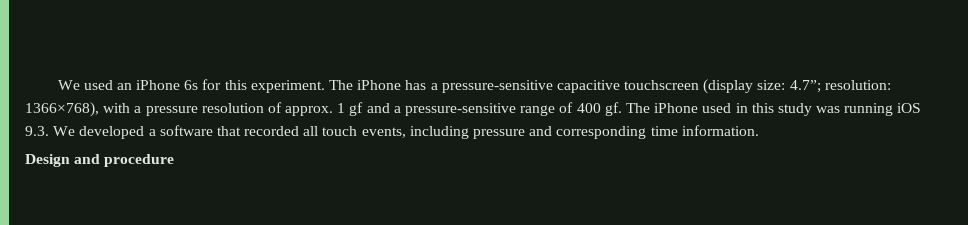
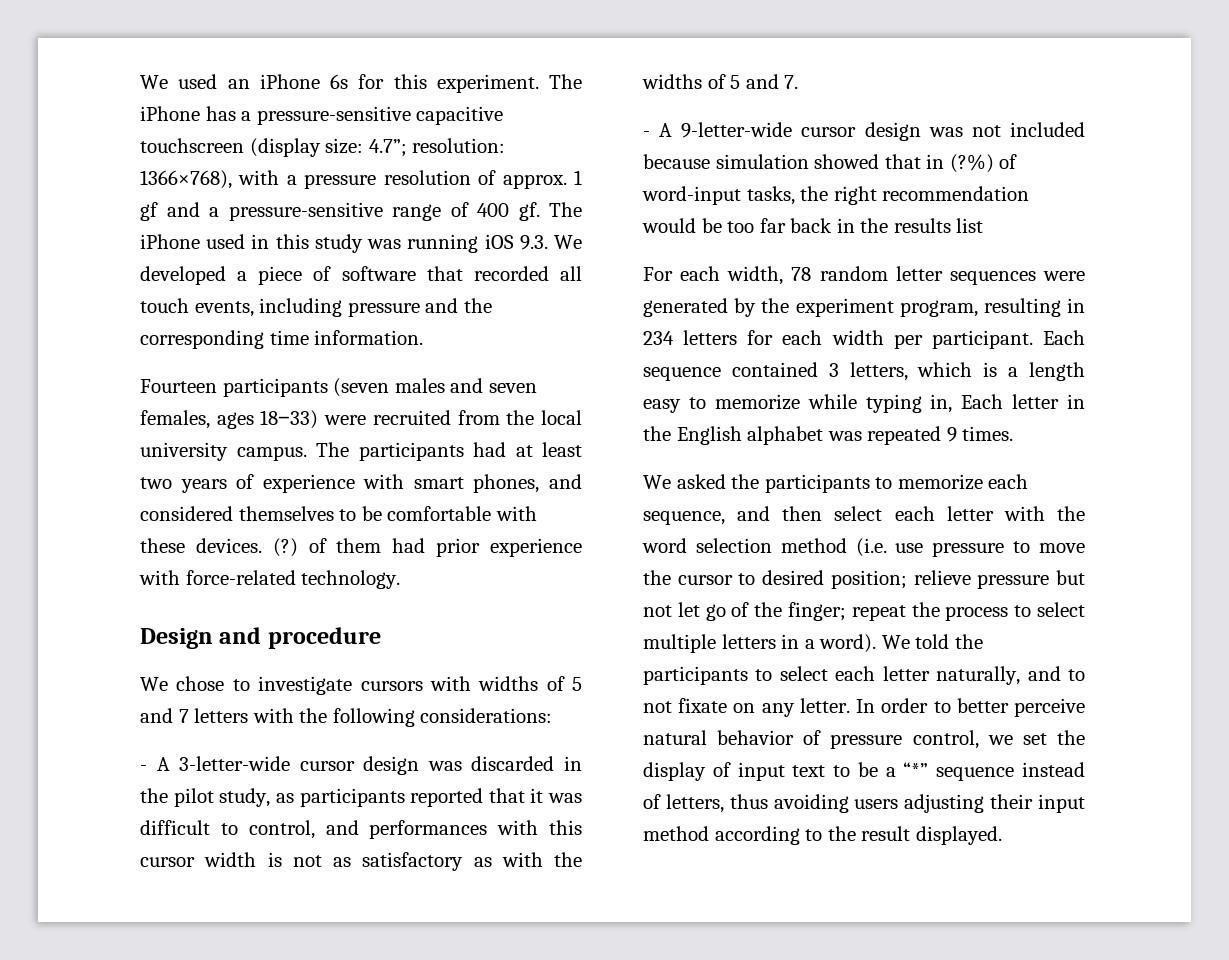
- The iPhone used in this study was running iOS 9.3. We developed a software that recorded all touch events, including pressure and corresponding time information.
+ The iPhone used in this study was running iOS 9.3. We developed a piece of software that recorded all touch events, including pressure and the corresponding time information.
+ Fourteen participants (seven males and seven females, ages 18‒33) were recruited from the local university campus. The participants had at least two years of experience with smart phones, and considered themselves to be comfortable with these devices. (?) of them had prior experience with force-related technology.
  Design and procedure
+ We chose to investigate cursors with widths of 5 and 7 letters with the following considerations:
+ - A 3-letter-wide cursor design was discarded in the pilot study, as participants reported that it was difficult to control, and performances with this cursor width is not as satisfactory as with the widths of 5 and 7.
+ - A 9-letter-wide cursor design was not included because simulation showed that in (?%) of word-input tasks, the right recommendation would be too far back in the results list
+ For each width, 78 random letter sequences were generated by the experiment program, resulting in 234 letters for each width per participant. Each sequence contained 3 letters, which is a length easy to memorize while typing in, Each letter in the English alphabet was repeated 9 times.
+ We asked the participants to memorize each sequence, and then select each letter with the word selection method (i.e. use pressure to move the cursor to desired position; relieve pressure but not let go of the finger; repeat the process to select multiple letters in a word). We told the participants to select each letter naturally, and to not fixate on any letter. In order to better perceive natural behavior of pressure control, we set the display of input text to be a “*” sequence instead of letters, thus avoiding users adjusting their input method according to the result displayed.

